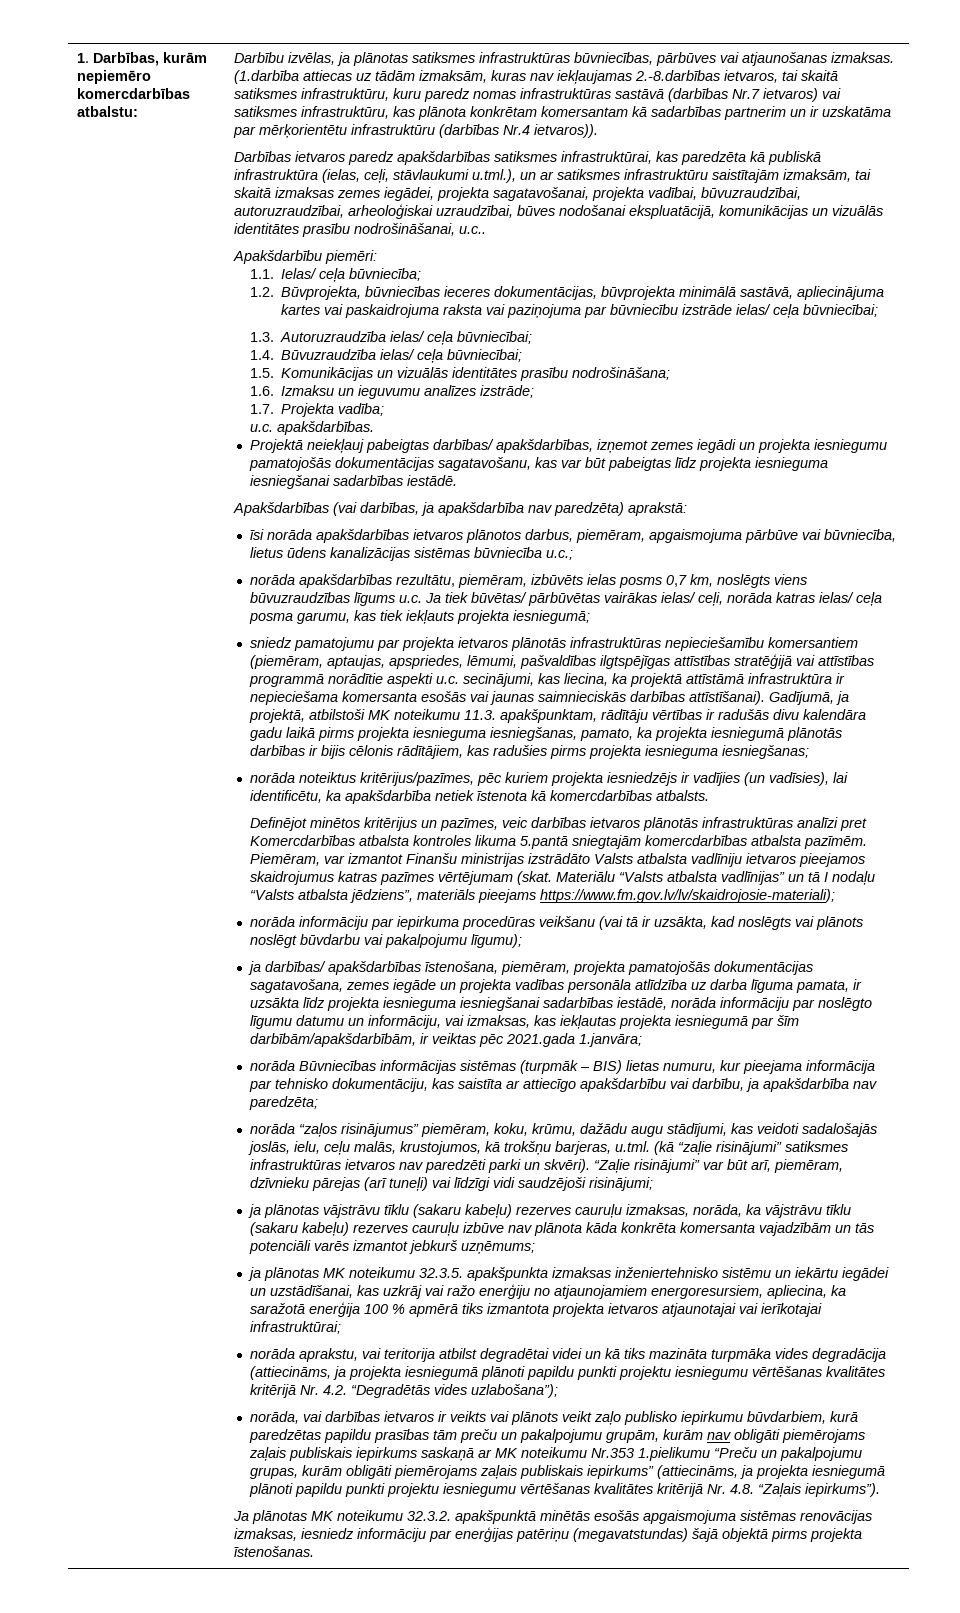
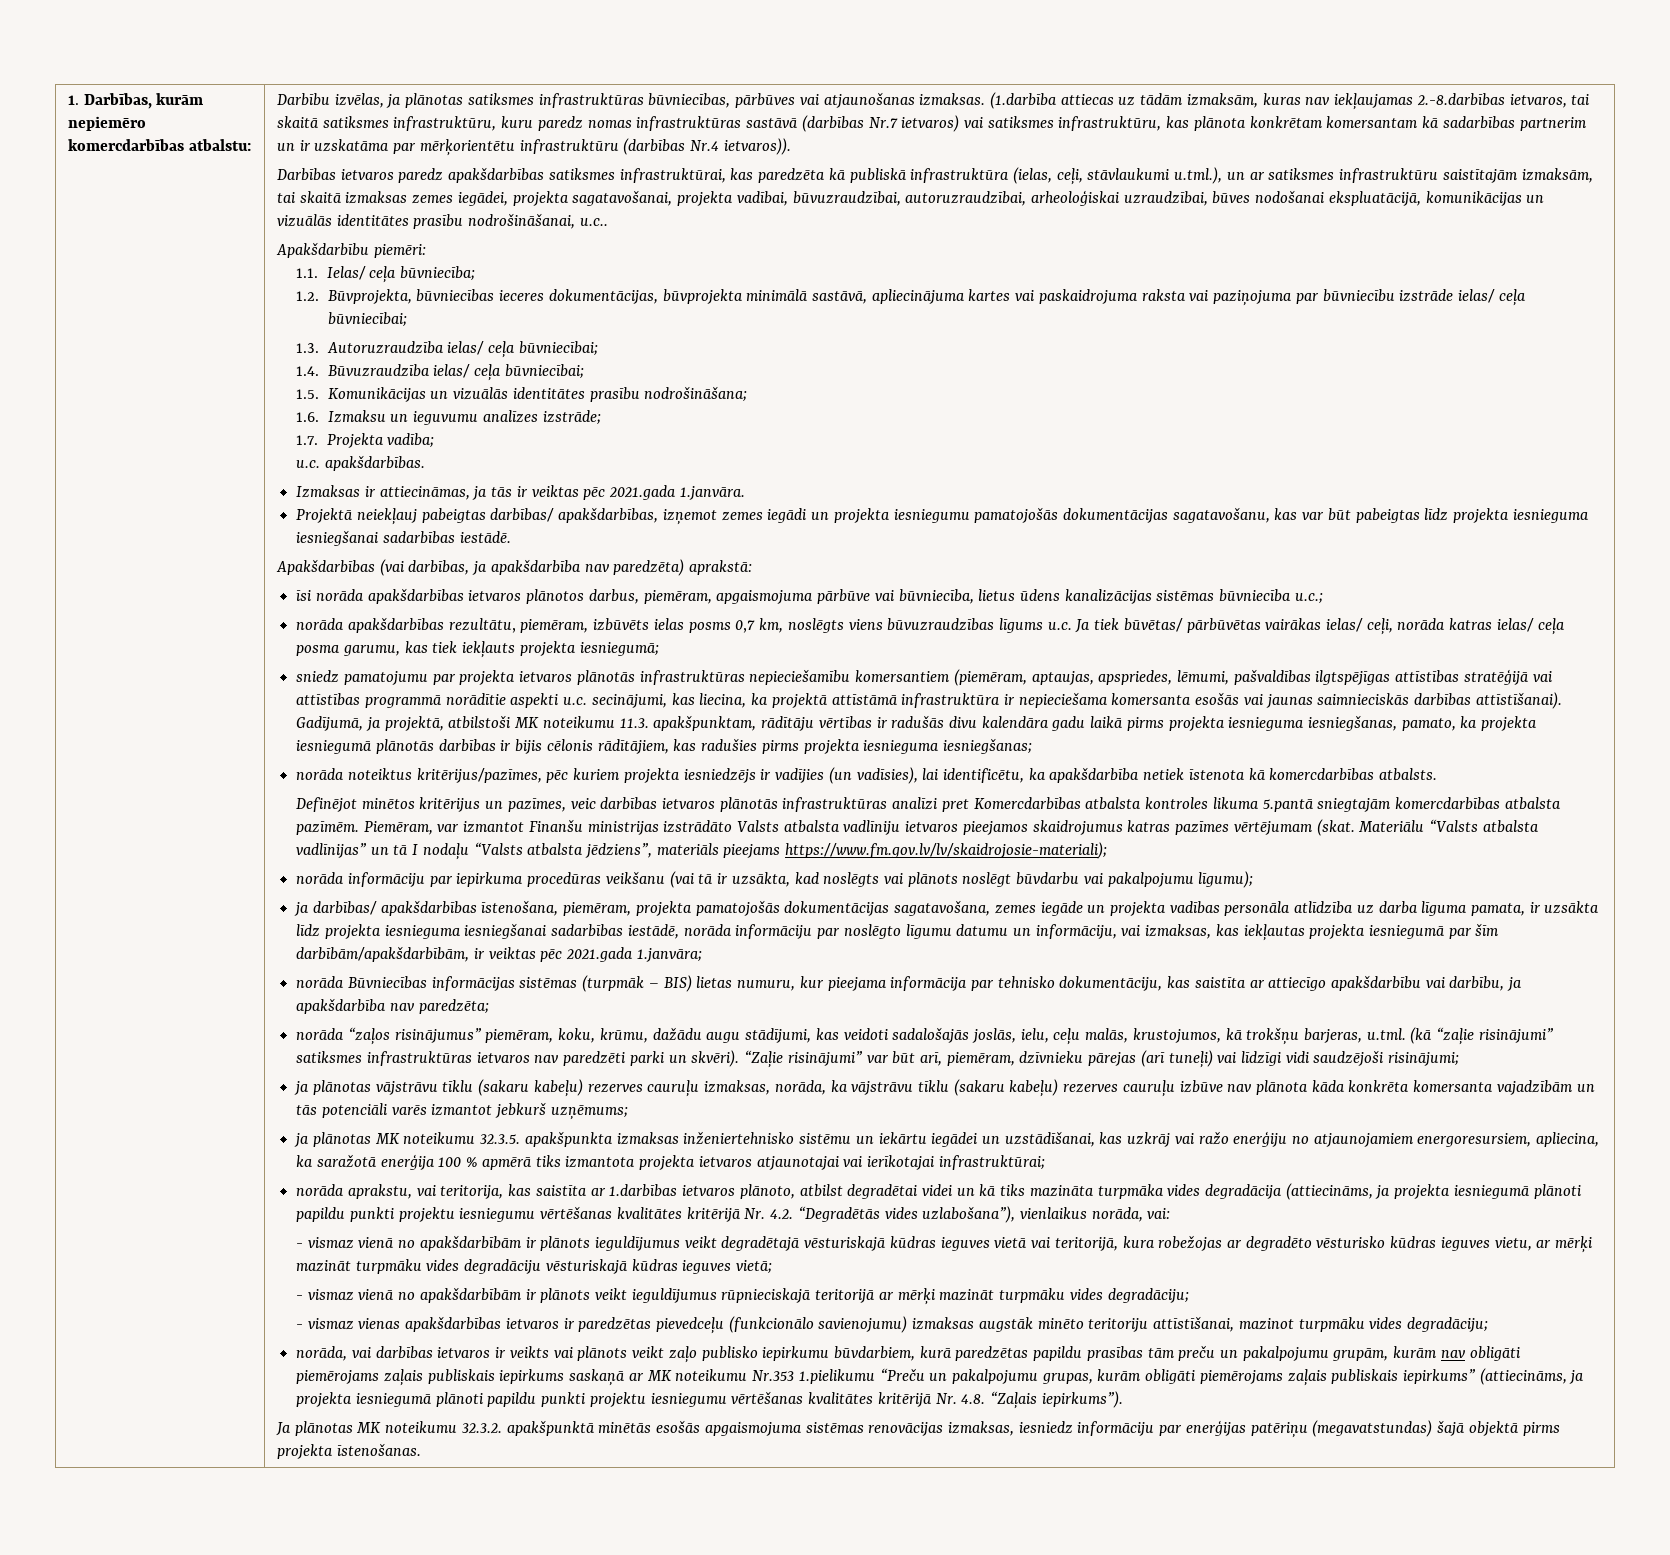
+ Izmaksas ir attiecināmas, ja tās ir veiktas pēc 2021.gada 1.janvāra.
- norāda aprakstu, vai teritorija atbilst degradētai videi un kā tiks mazināta turpmāka vides degradācija (attiecināms, ja projekta iesniegumā plānoti papildu punkti projektu iesniegumu vērtēšanas kvalitātes kritērijā Nr. 4.2. “Degradētās vides uzlabošana”);
+ norāda aprakstu, vai teritorija, kas saistīta ar 1.darbības ietvaros plānoto, atbilst degradētai videi un kā tiks mazināta turpmāka vides degradācija (attiecināms, ja projekta iesniegumā plānoti papildu punkti projektu iesniegumu vērtēšanas kvalitātes kritērijā Nr. 4.2. “Degradētās vides uzlabošana”), vienlaikus norāda, vai:
+ - vismaz vienā no apakšdarbībām ir plānots ieguldījumus veikt degradētajā vēsturiskajā kūdras ieguves vietā vai teritorijā, kura robežojas ar degradēto vēsturisko kūdras ieguves vietu, ar mērķi mazināt turpmāku vides degradāciju vēsturiskajā kūdras ieguves vietā;
+ - vismaz vienā no apakšdarbībām ir plānots veikt ieguldījumus rūpnieciskajā teritorijā ar mērķi mazināt turpmāku vides degradāciju;
+ - vismaz vienas apakšdarbības ietvaros ir paredzētas pievedceļu (funkcionālo savienojumu) izmaksas augstāk minēto teritoriju attīstīšanai, mazinot turpmāku vides degradāciju;

